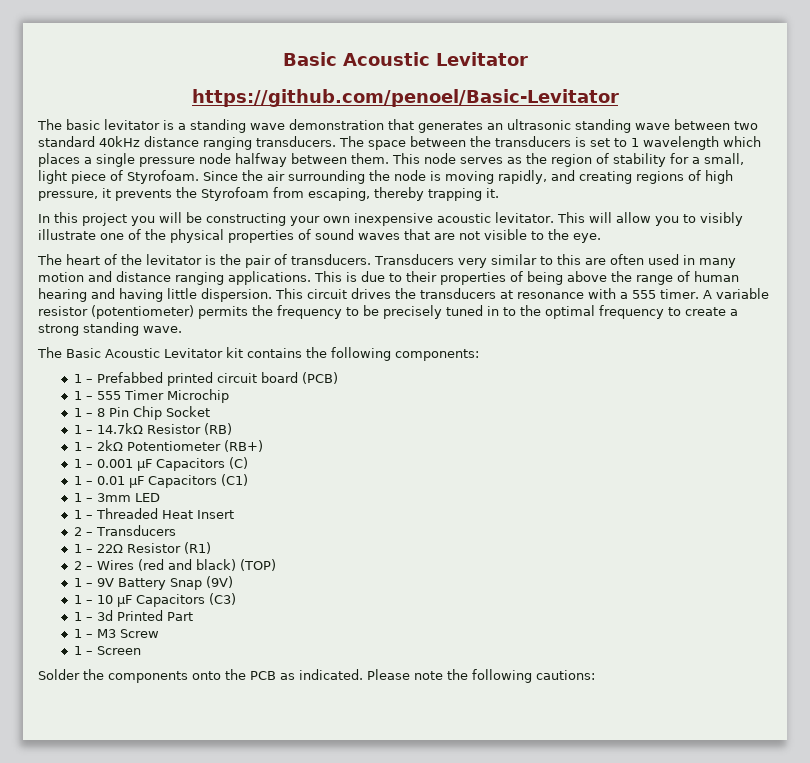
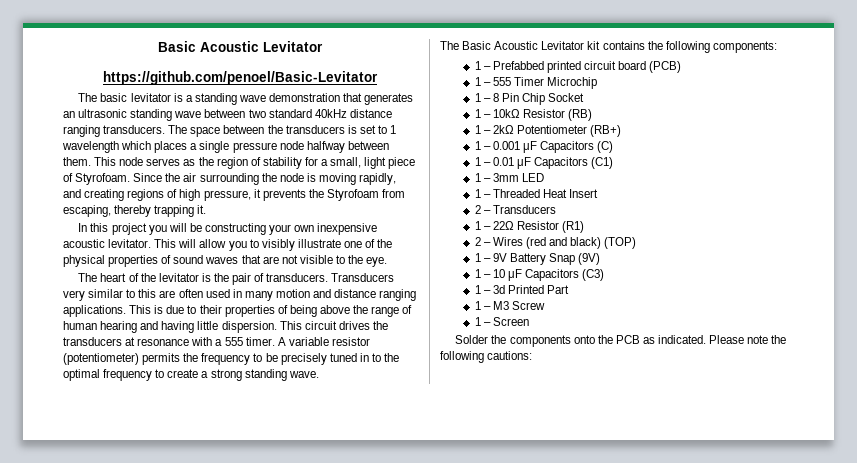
- 1 – 14.7kΩ Resistor (RB)
+ 1 – 10kΩ Resistor (RB)

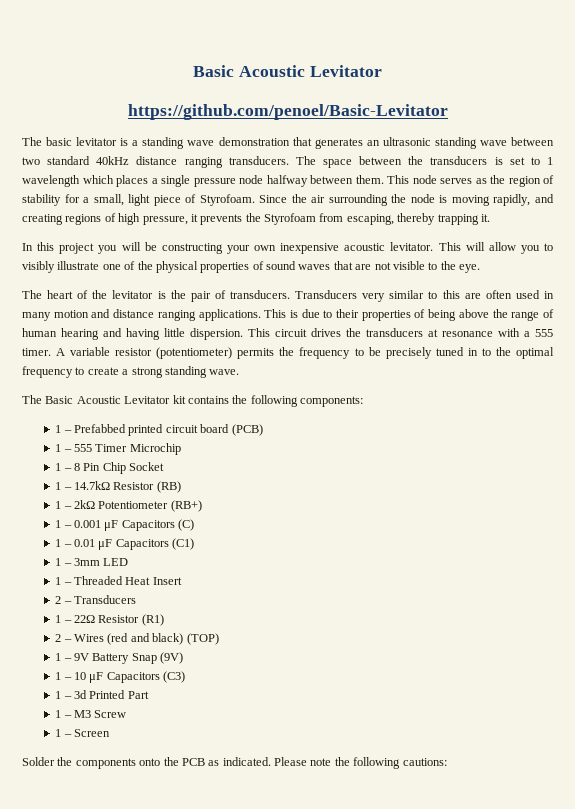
- 1 – 10kΩ Resistor (RB)
+ 1 – 14.7kΩ Resistor (RB)

